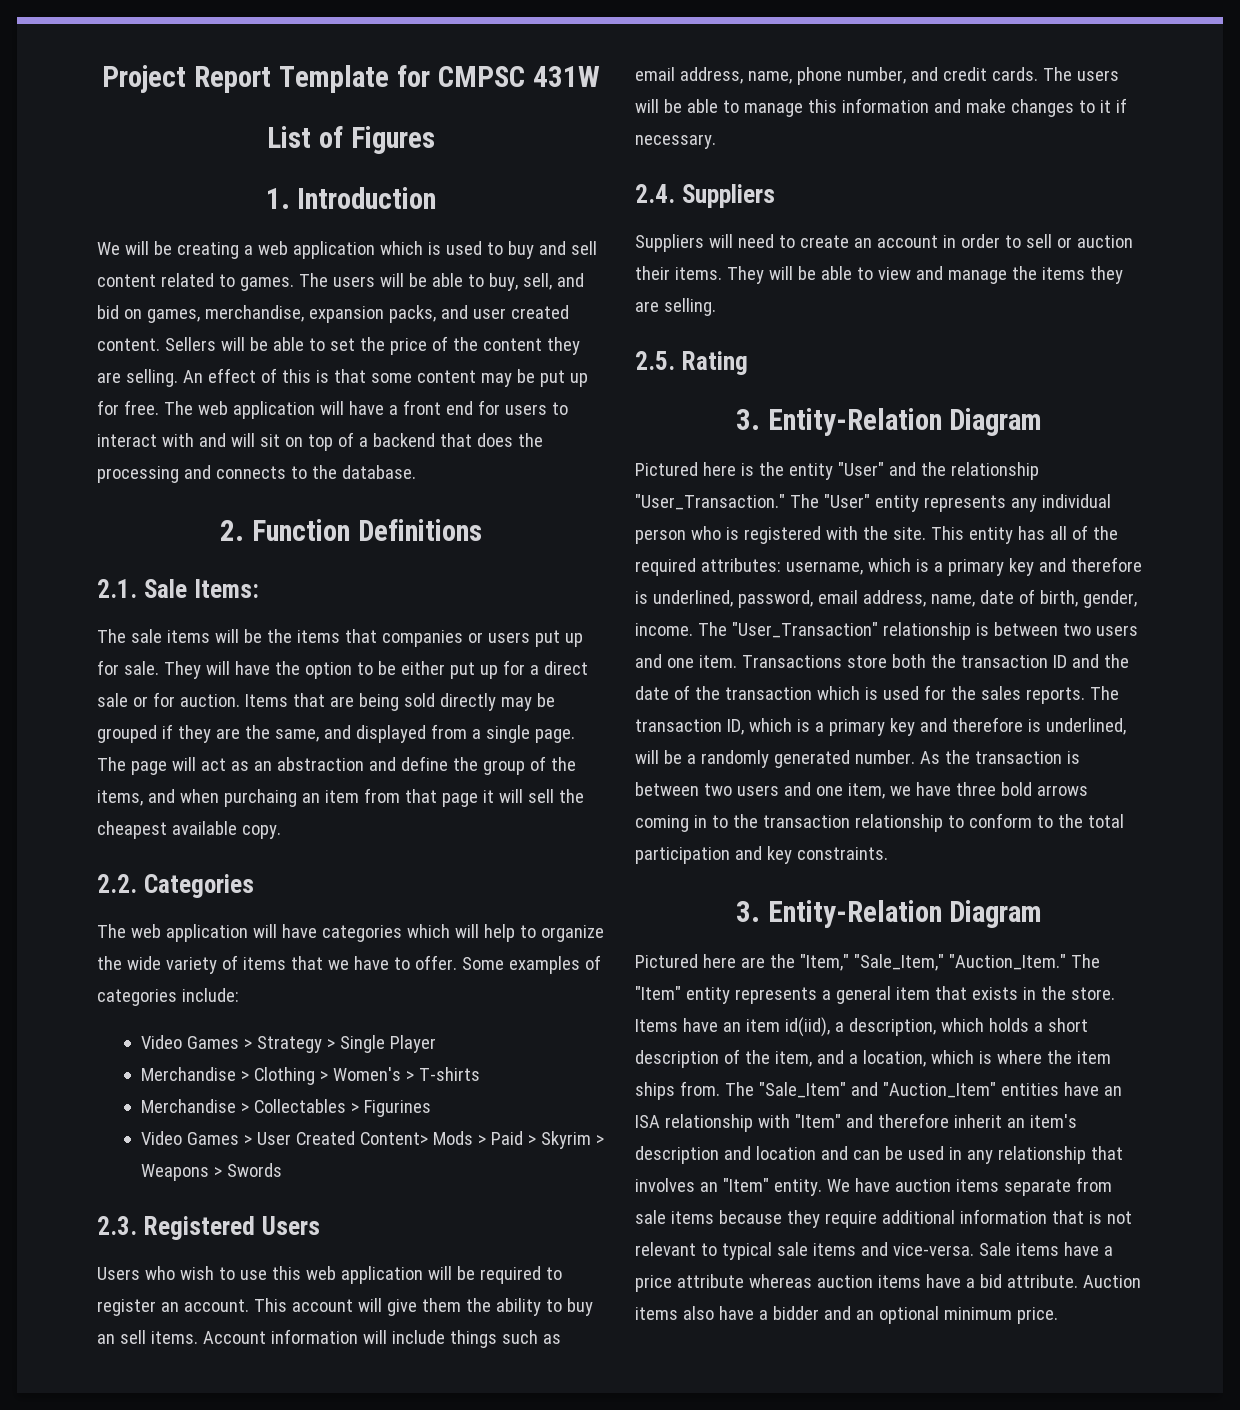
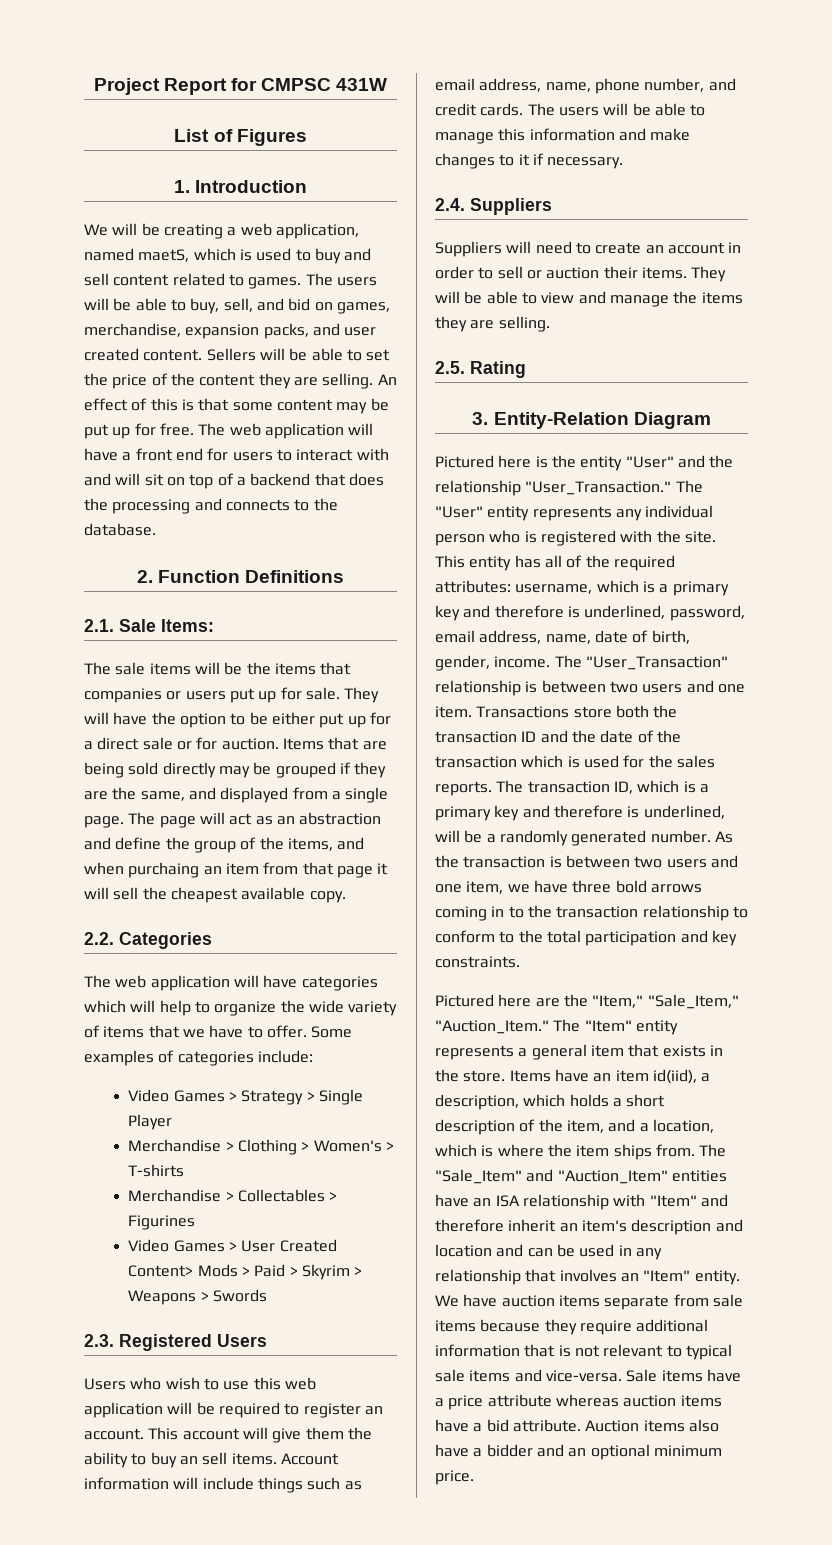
- Project Report Template for CMPSC 431W
+ Project Report for CMPSC 431W
- We will be creating a web application which is used to buy and sell content related to games.
+ We will be creating a web application, named maetS, which is used to buy and sell content related to games.
  As the transaction is between two users and one item, we have three bold arrows coming in to the transaction relationship to conform to the total participation and key constraints.
- 3. Entity-Relation Diagram

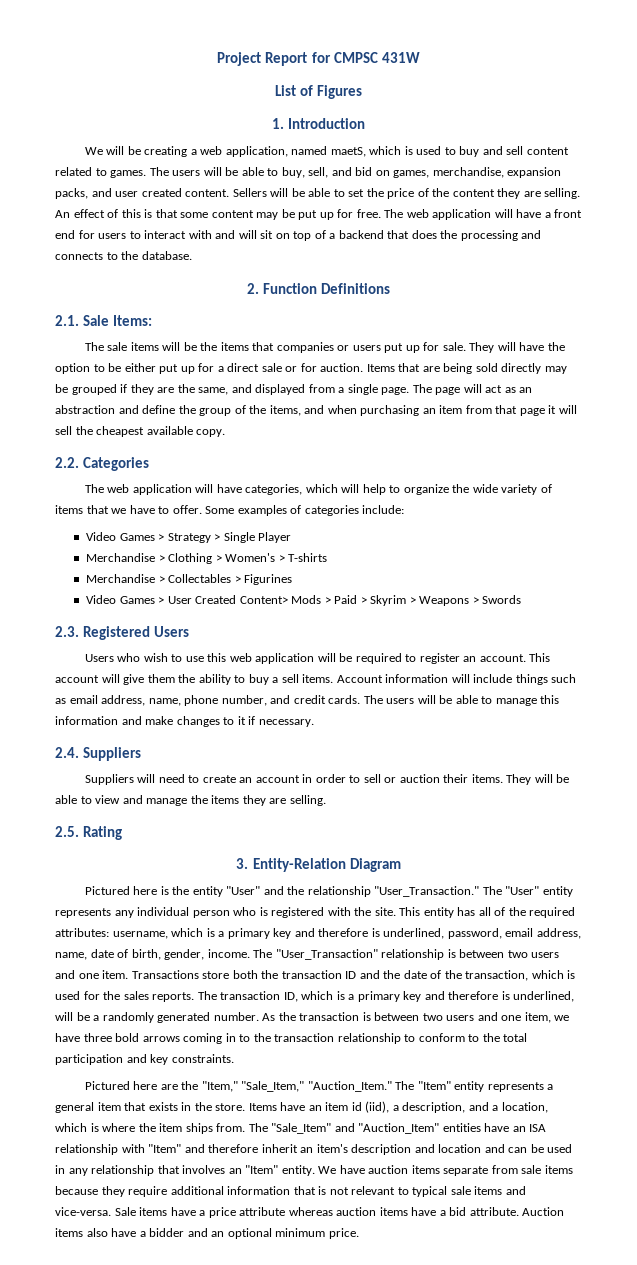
- The page will act as an abstraction and define the group of the items, and when purchaing an item from that page it will sell the cheapest available copy.
+ The page will act as an abstraction and define the group of the items, and when purchasing an item from that page it will sell the cheapest available copy.
- The web application will have categories which will help to organize the wide variety of items that we have to offer.
+ The web application will have categories, which will help to organize the wide variety of items that we have to offer.
- This account will give them the ability to buy an sell items.
+ This account will give them the ability to buy a sell items.
- Transactions store both the transaction ID and the date of the transaction which is used for the sales reports.
+ Transactions store both the transaction ID and the date of the transaction, which is used for the sales reports.
- Items have an item id(iid), a description, which holds a short description of the item, and a location, which is where the item ships from.
+ Items have an item id (iid), a description, and a location, which is where the item ships from.

